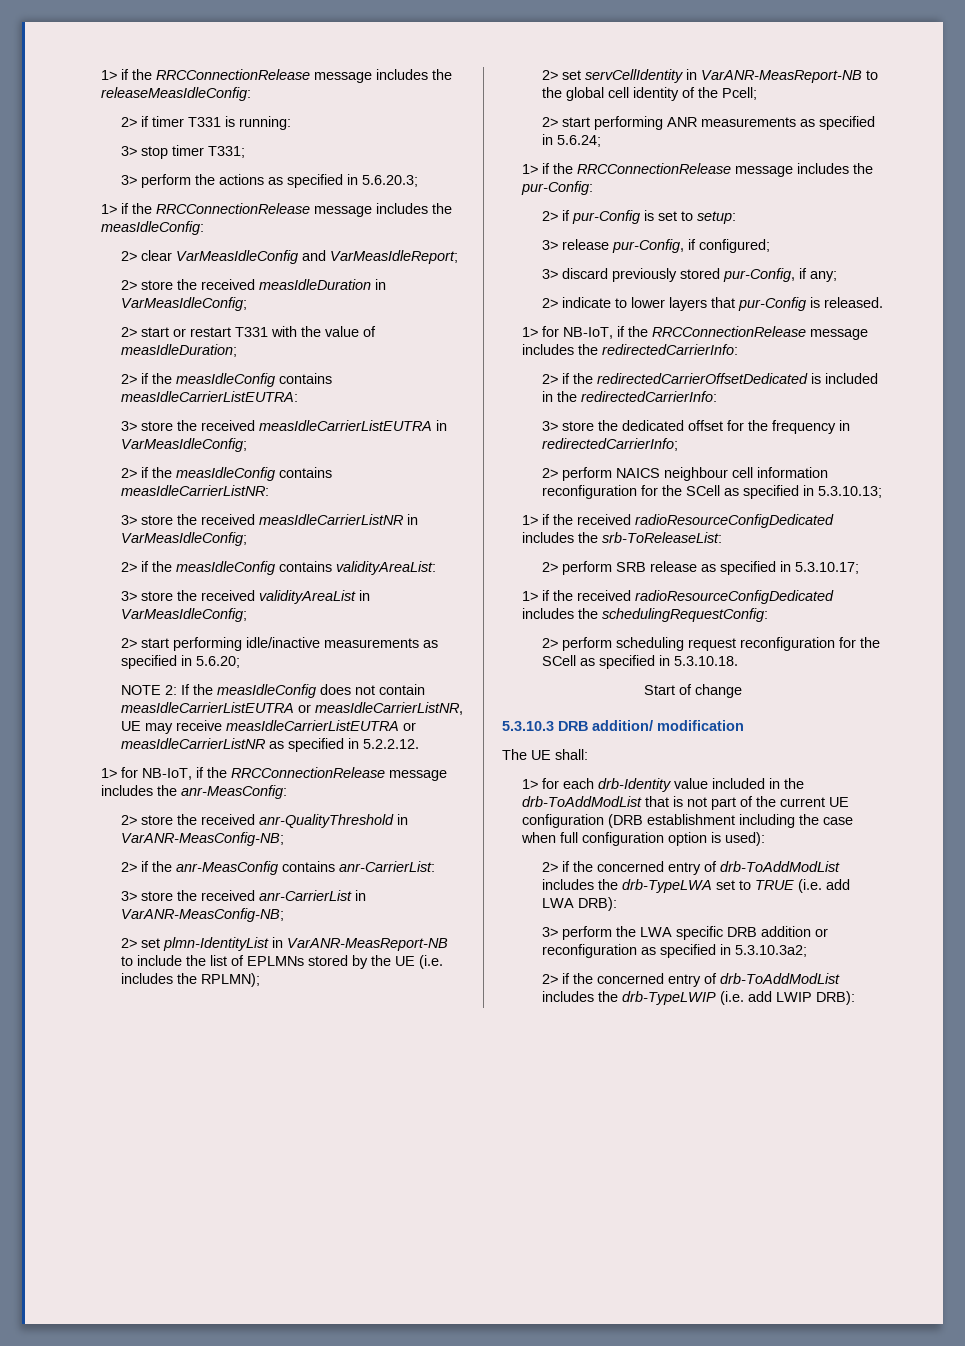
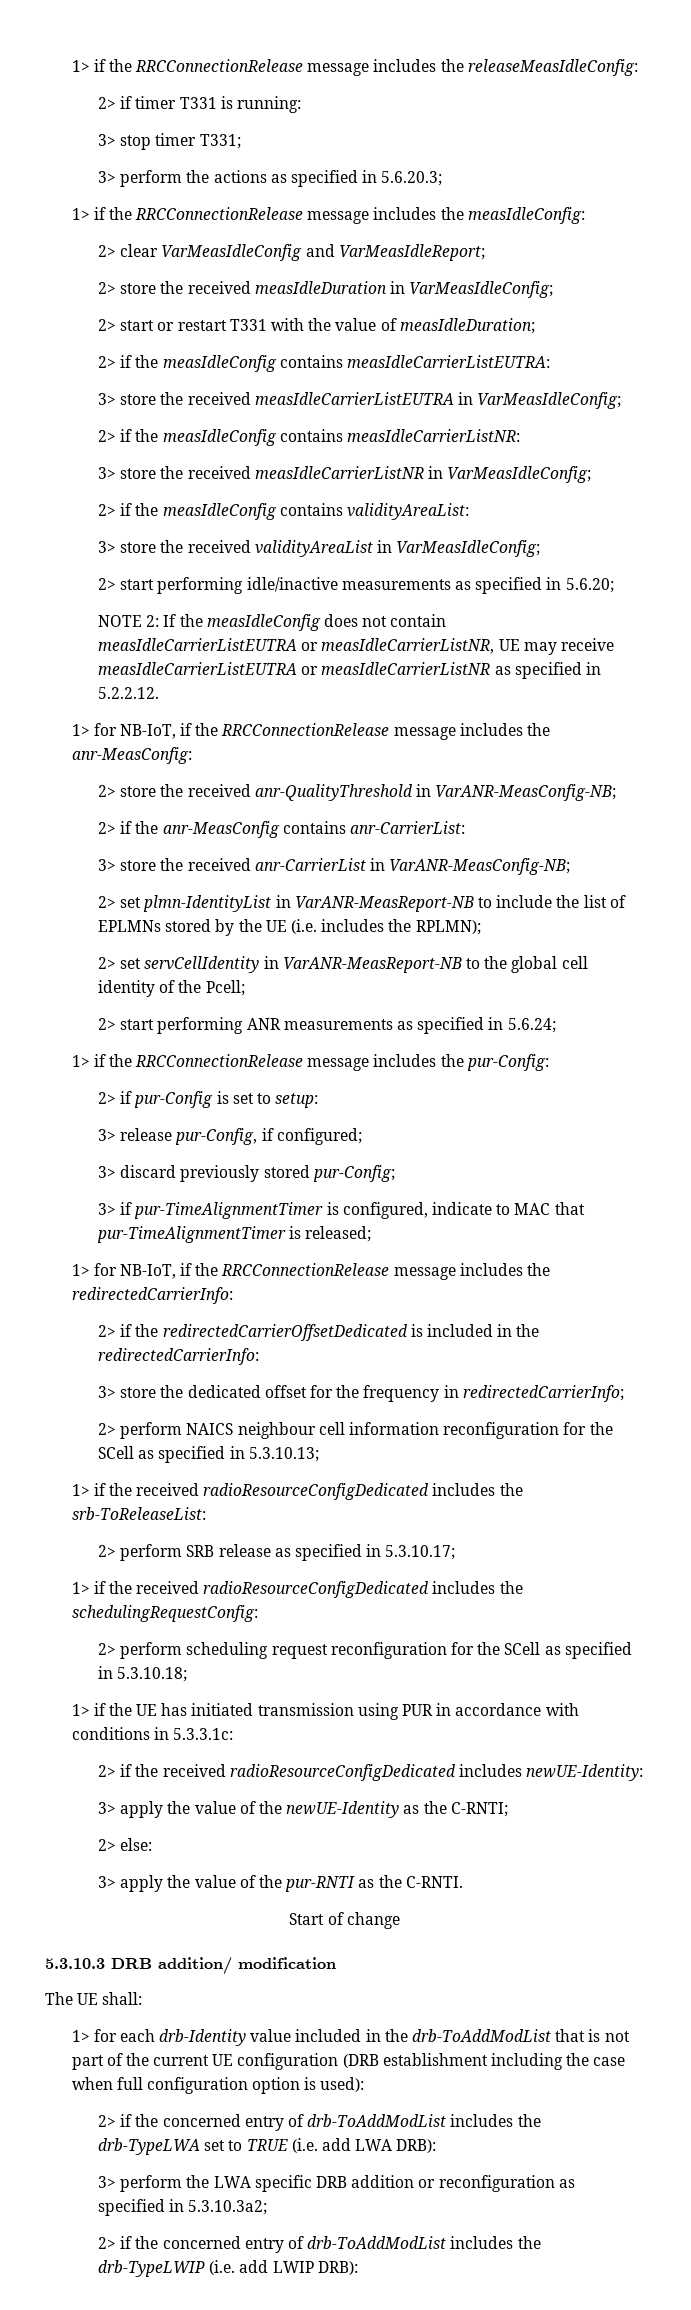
- 3> discard previously stored pur-Config, if any;
- 2> indicate to lower layers that pur-Config is released.
+ 3> discard previously stored pur-Config;
+ 3> if pur-TimeAlignmentTimer is configured, indicate to MAC that pur-TimeAlignmentTimer is released;
- 2> perform scheduling request reconfiguration for the SCell as specified in 5.3.10.18.
+ 2> perform scheduling request reconfiguration for the SCell as specified in 5.3.10.18;
+ 1> if the UE has initiated transmission using PUR in accordance with conditions in 5.3.3.1c:
+ 2> if the received radioResourceConfigDedicated includes newUE-Identity:
+ 3> apply the value of the newUE-Identity as the C-RNTI;
+ 2> else:
+ 3> apply the value of the pur-RNTI as the C-RNTI.

